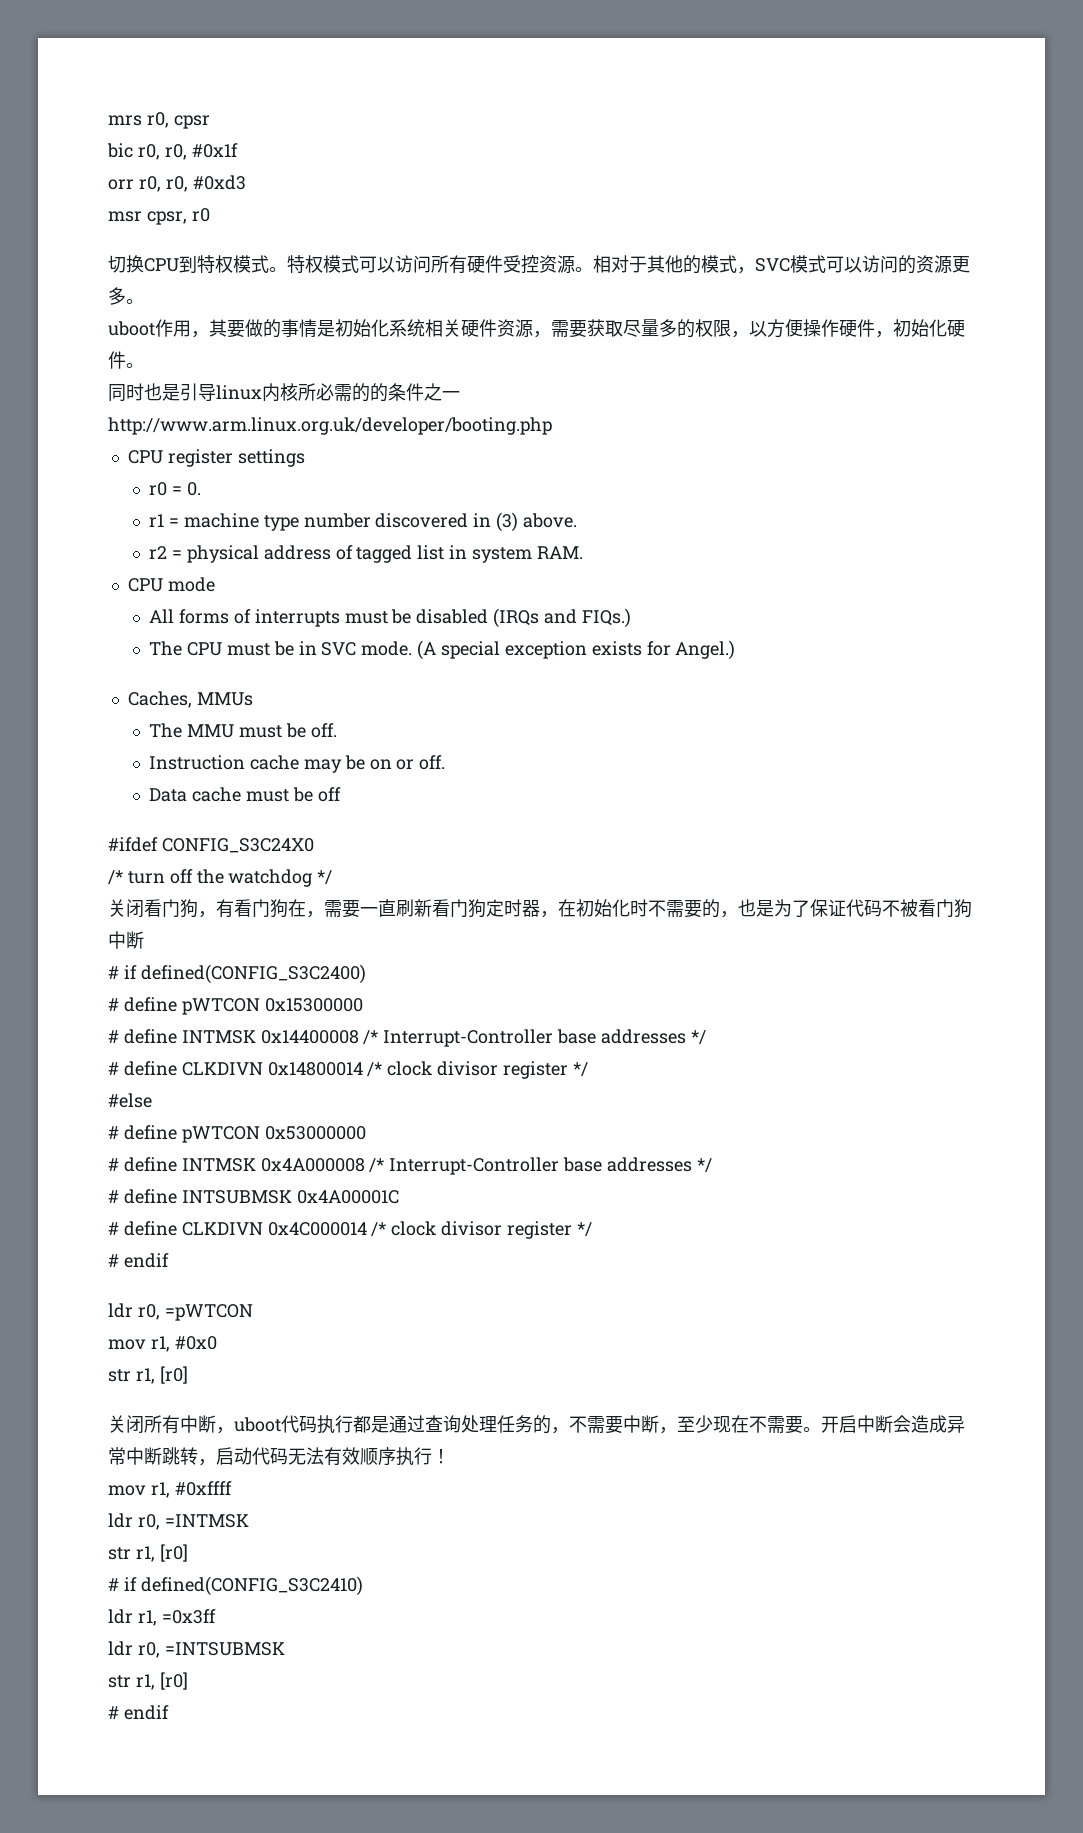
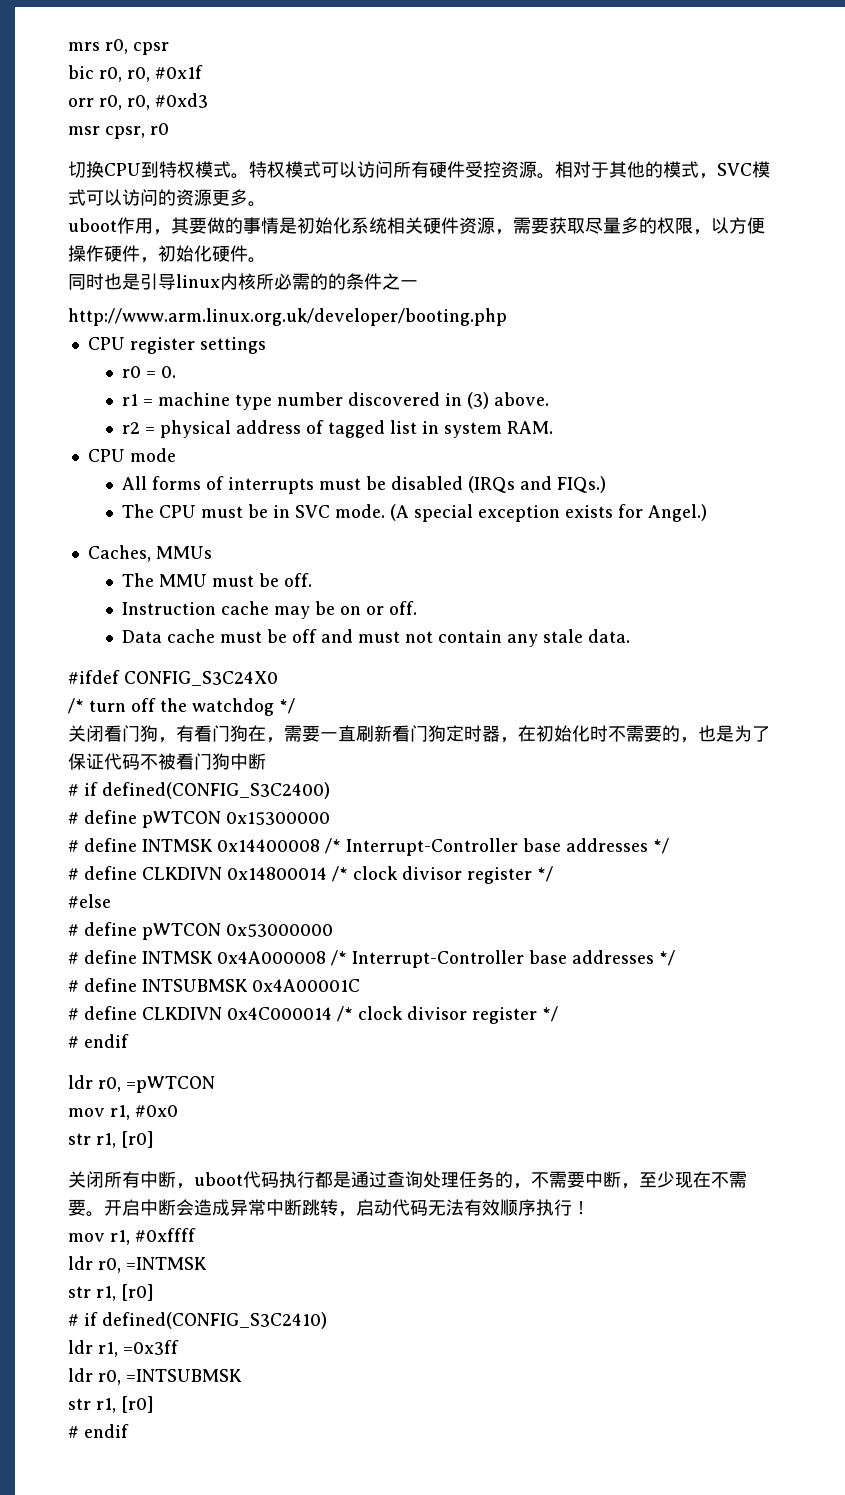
- Data cache must be off
+ Data cache must be off and must not contain any stale data.

